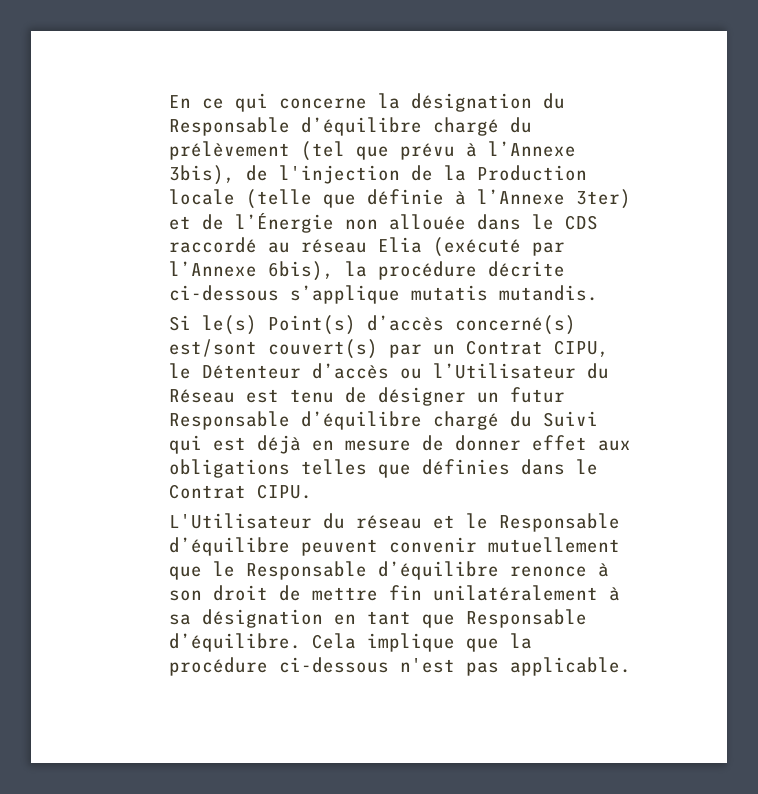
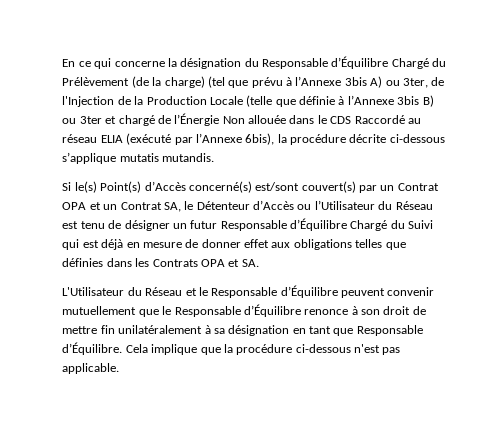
- En ce qui concerne la désignation du Responsable d’équilibre chargé du prélèvement (tel que prévu à l’Annexe 3bis), de l'injection de la Production locale (telle que définie à l’Annexe 3ter) et de l’Énergie non allouée dans le CDS raccordé au réseau Elia (exécuté par l’Annexe 6bis), la procédure décrite ci-dessous s’applique mutatis mutandis.
+ En ce qui concerne la désignation du Responsable d’Équilibre Chargé du Prélèvement (de la charge) (tel que prévu à l’Annexe 3bis A) ou 3ter, de l'Injection de la Production Locale (telle que définie à l’Annexe 3bis B) ou 3ter et chargé de l’Énergie Non allouée dans le CDS Raccordé au réseau ELIA (exécuté par l’Annexe 6bis), la procédure décrite ci-dessous s’applique mutatis mutandis.
- Si le(s) Point(s) d’accès concerné(s) est/sont couvert(s) par un Contrat CIPU, le Détenteur d’accès ou l’Utilisateur du Réseau est tenu de désigner un futur Responsable d’équilibre chargé du Suivi qui est déjà en mesure de donner effet aux obligations telles que définies dans le Contrat CIPU.
+ Si le(s) Point(s) d’Accès concerné(s) est/sont couvert(s) par un Contrat OPA et un Contrat SA, le Détenteur d’Accès ou l’Utilisateur du Réseau est tenu de désigner un futur Responsable d’Équilibre Chargé du Suivi qui est déjà en mesure de donner effet aux obligations telles que définies dans les Contrats OPA et SA.
- L'Utilisateur du réseau et le Responsable d’équilibre peuvent convenir mutuellement que le Responsable d’équilibre renonce à son droit de mettre fin unilatéralement à sa désignation en tant que Responsable d’équilibre.
+ L'Utilisateur du Réseau et le Responsable d’Équilibre peuvent convenir mutuellement que le Responsable d’Équilibre renonce à son droit de mettre fin unilatéralement à sa désignation en tant que Responsable d’Équilibre.

